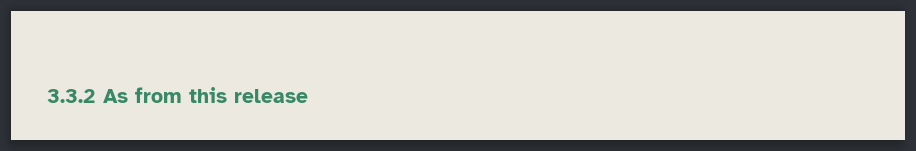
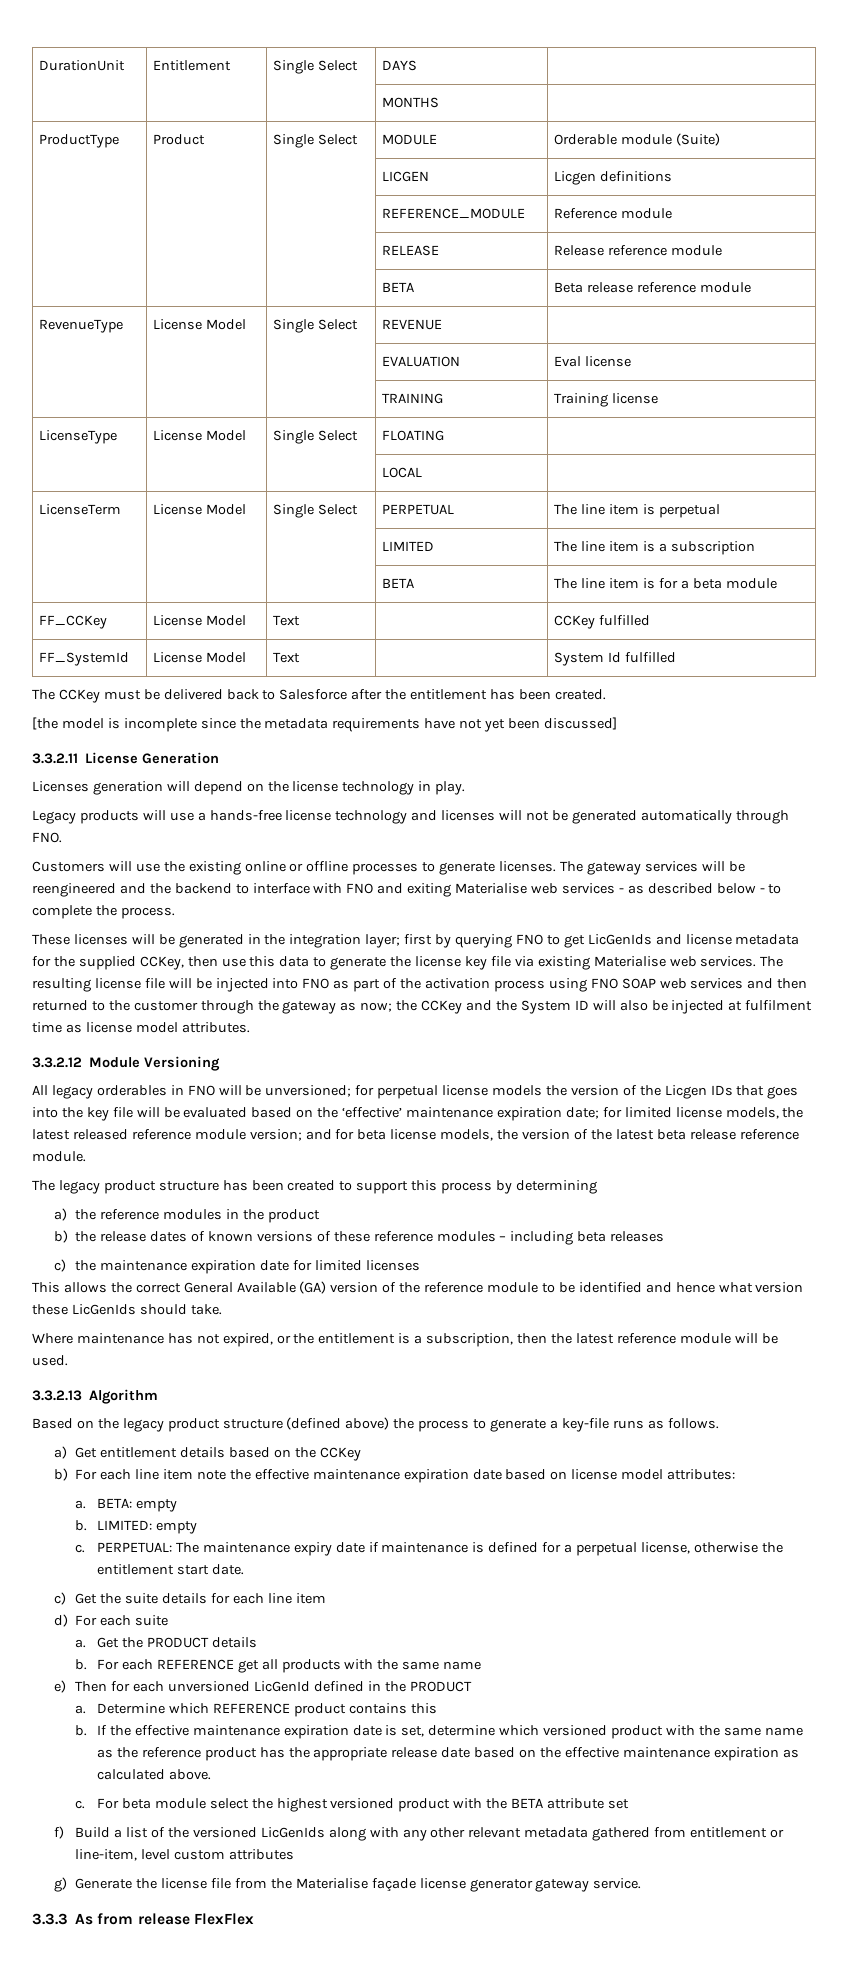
- 3.3.2 As from this release
+ DurationUnit | Entitlement | Single Select | DAYS |
+ | | | MONTHS |
+ ProductType | Product | Single Select | MODULE | Orderable module (Suite)
+ | | | LICGEN | Licgen definitions
+ | | | REFERENCE_MODULE | Reference module
+ | | | RELEASE | Release reference module
+ | | | BETA | Beta release reference module
+ RevenueType | License Model | Single Select | REVENUE |
+ | | | EVALUATION | Eval license
+ | | | TRAINING | Training license
+ LicenseType | License Model | Single Select | FLOATING |
+ | | | LOCAL |
+ LicenseTerm | License Model | Single Select | PERPETUAL | The line item is perpetual
+ | | | LIMITED | The line item is a subscription
+ | | | BETA | The line item is for a beta module
+ FF_CCKey | License Model | Text | | CCKey fulfilled
+ FF_SystemId | License Model | Text | | System Id fulfilled
+ The CCKey must be delivered back to Salesforce after the entitlement has been created.
+ [the model is incomplete since the metadata requirements have not yet been discussed]
+ 3.3.2.11 License Generation
+ Licenses generation will depend on the license technology in play.
+ Legacy products will use a hands-free license technology and licenses will not be generated automatically through FNO.
+ Customers will use the existing online or offline processes to generate licenses. The gateway services will be reengineered and the backend to interface with FNO and exiting Materialise web services - as described below - to complete the process.
+ These licenses will be generated in the integration layer; first by querying FNO to get LicGenIds and license metadata for the supplied CCKey, then use this data to generate the license key file via existing Materialise web services. The resulting license file will be injected into FNO as part of the activation process using FNO SOAP web services and then returned to the customer through the gateway as now; the CCKey and the System ID will also be injected at fulfilment time as license model attributes.
+ 3.3.2.12 Module Versioning
+ All legacy orderables in FNO will be unversioned; for perpetual license models the version of the Licgen IDs that goes into the key file will be evaluated based on the ‘effective’ maintenance expiration date; for limited license models, the latest released reference module version; and for beta license models, the version of the latest beta release reference module.
+ The legacy product structure has been created to support this process by determining
+ a) the reference modules in the product
+ b) the release dates of known versions of these reference modules – including beta releases
+ c) the maintenance expiration date for limited licenses
+ This allows the correct General Available (GA) version of the reference module to be identified and hence what version these LicGenIds should take.
+ Where maintenance has not expired, or the entitlement is a subscription, then the latest reference module will be used.
+ 3.3.2.13 Algorithm
+ Based on the legacy product structure (defined above) the process to generate a key-file runs as follows.
+ a) Get entitlement details based on the CCKey
+ b) For each line item note the effective maintenance expiration date based on license model attributes:
+ a. BETA: empty
+ b. LIMITED: empty
+ c. PERPETUAL: The maintenance expiry date if maintenance is defined for a perpetual license, otherwise the entitlement start date.
+ c) Get the suite details for each line item
+ d) For each suite
+ a. Get the PRODUCT details
+ b. For each REFERENCE get all products with the same name
+ e) Then for each unversioned LicGenId defined in the PRODUCT
+ a. Determine which REFERENCE product contains this
+ b. If the effective maintenance expiration date is set, determine which versioned product with the same name as the reference product has the appropriate release date based on the effective maintenance expiration as calculated above.
+ c. For beta module select the highest versioned product with the BETA attribute set
+ f) Build a list of the versioned LicGenIds along with any other relevant metadata gathered from entitlement or line-item, level custom attributes
+ g) Generate the license file from the Materialise façade license generator gateway service.
+ 3.3.3 As from release FlexFlex

